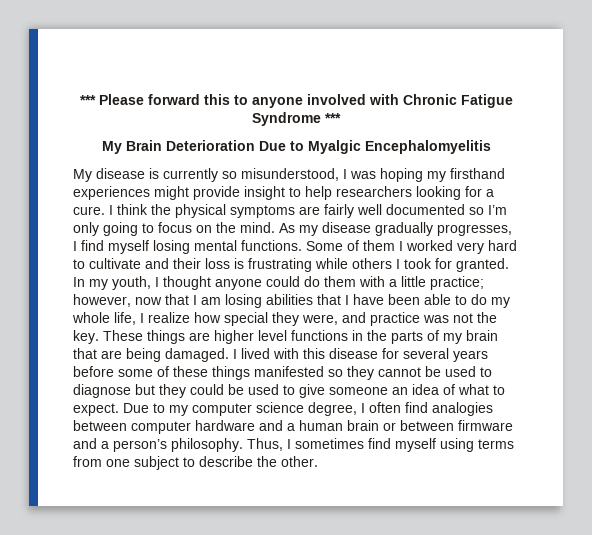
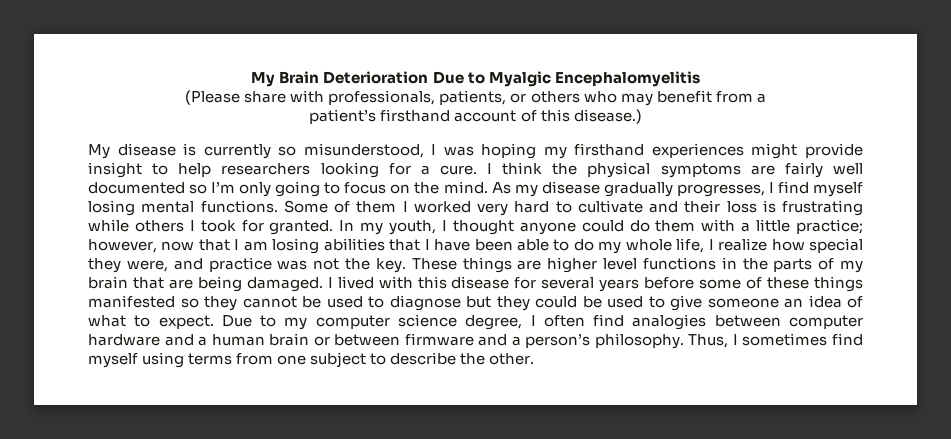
- *** Please forward this to anyone involved with Chronic Fatigue Syndrome ***
+ (Please share with professionals, patients, or others who may benefit from a
+ patient’s firsthand account of this disease.)

